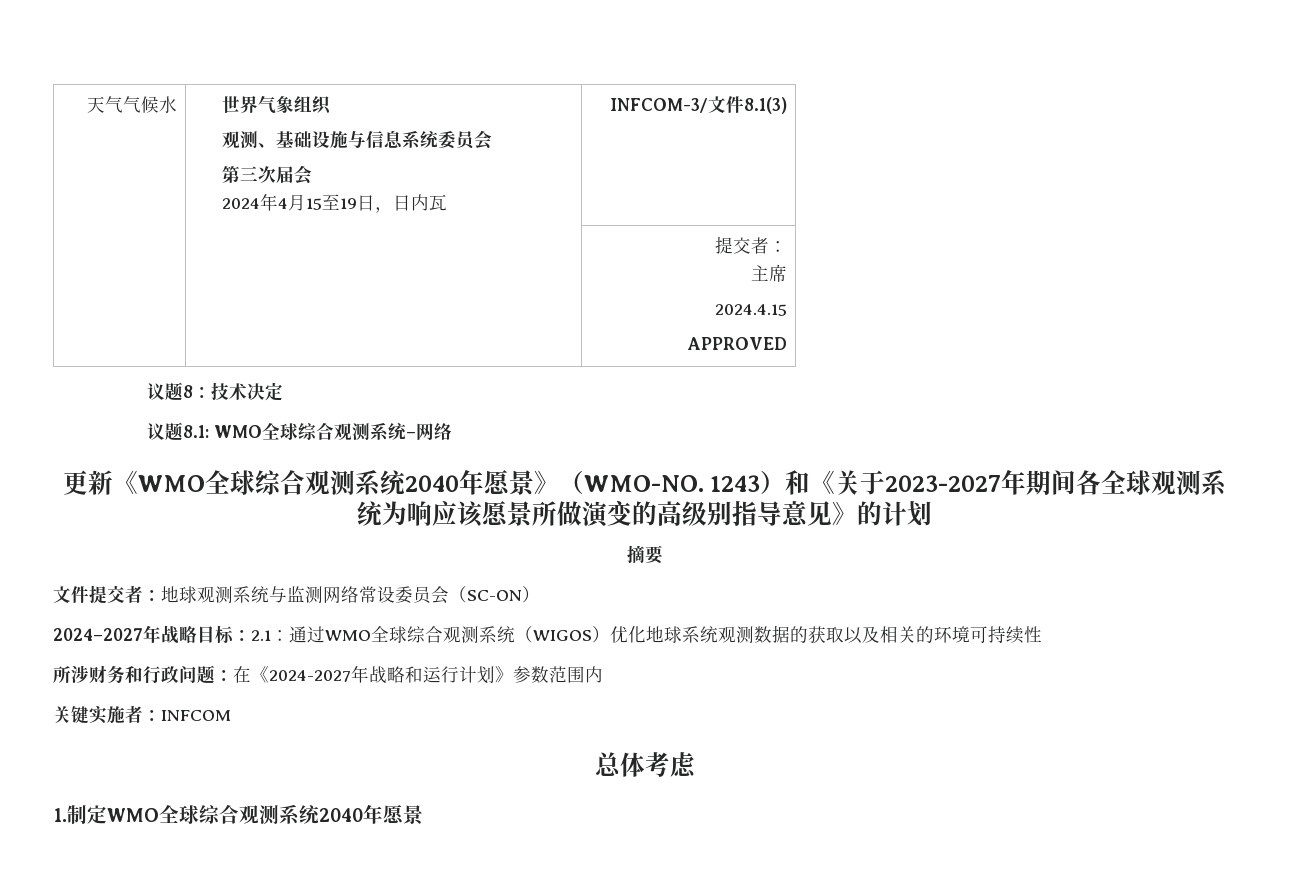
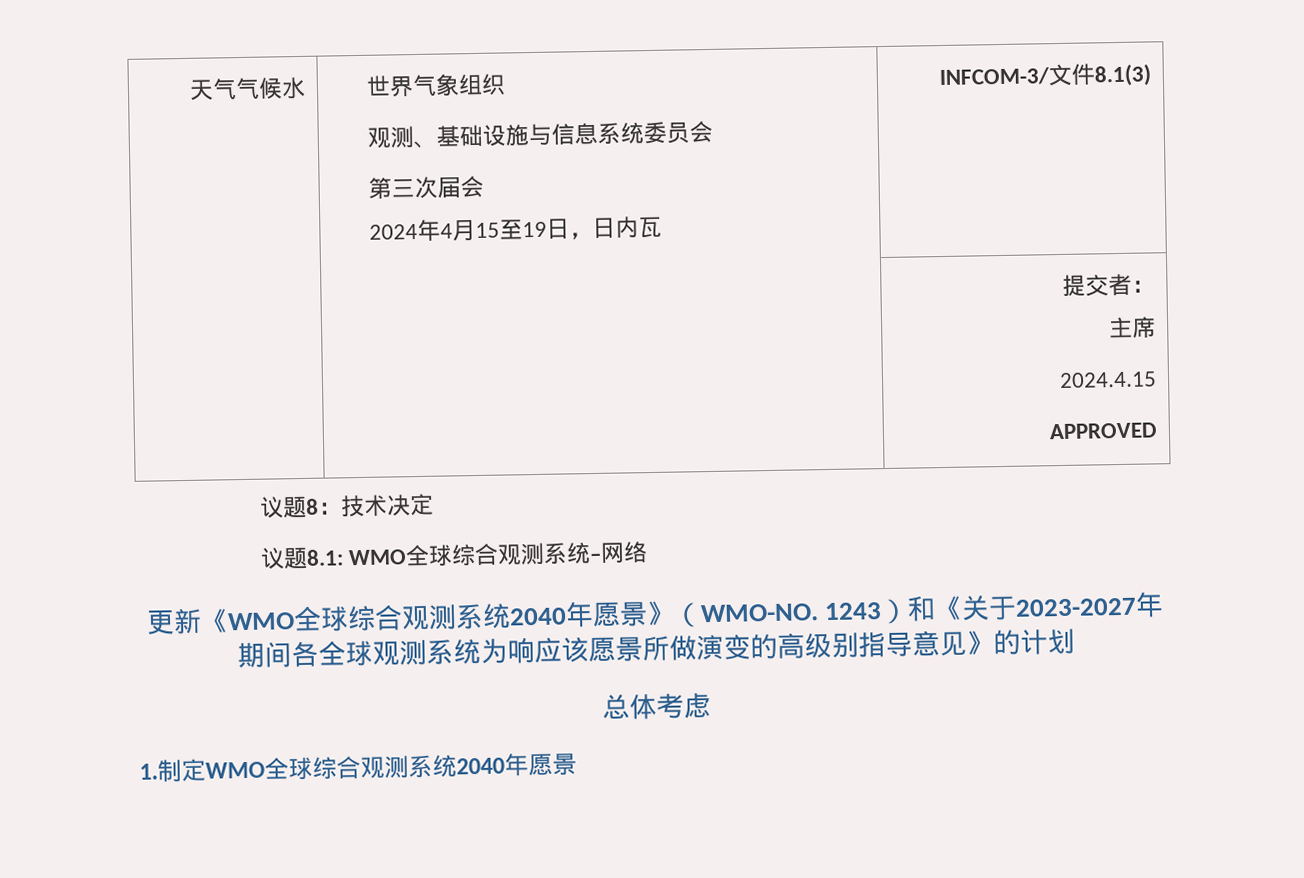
- 摘要
- 文件提交者：地球观测系统与监测网络常设委员会（SC-ON）
- 2024–2027年战略目标：2.1：通过WMO全球综合观测系统（WIGOS）优化地球系统观测数据的获取以及相关的环境可持续性
- 所涉财务和行政问题：在《2024-2027年战略和运行计划》参数范围内
- 关键实施者：INFCOM

